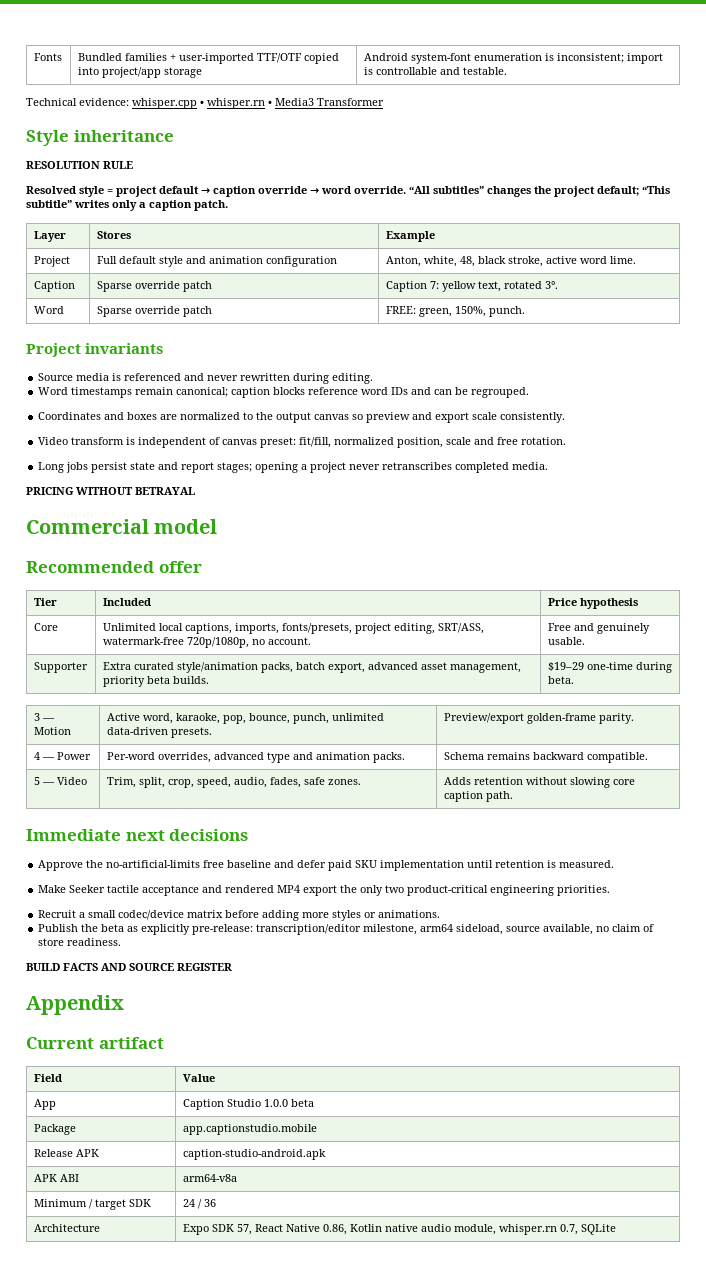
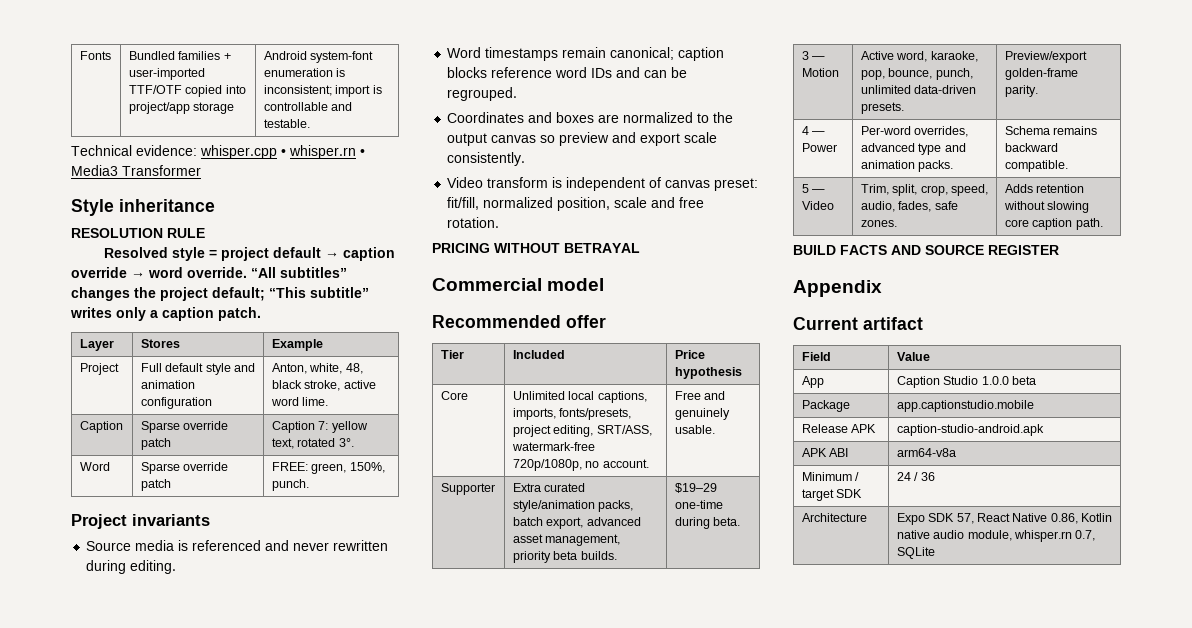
- Long jobs persist state and report stages; opening a project never retranscribes completed media.
- Immediate next decisions
- Approve the no-artificial-limits free baseline and defer paid SKU implementation until retention is measured.
- Make Seeker tactile acceptance and rendered MP4 export the only two product-critical engineering priorities.
- Recruit a small codec/device matrix before adding more styles or animations.
- Publish the beta as explicitly pre-release: transcription/editor milestone, arm64 sideload, source available, no claim of store readiness.

